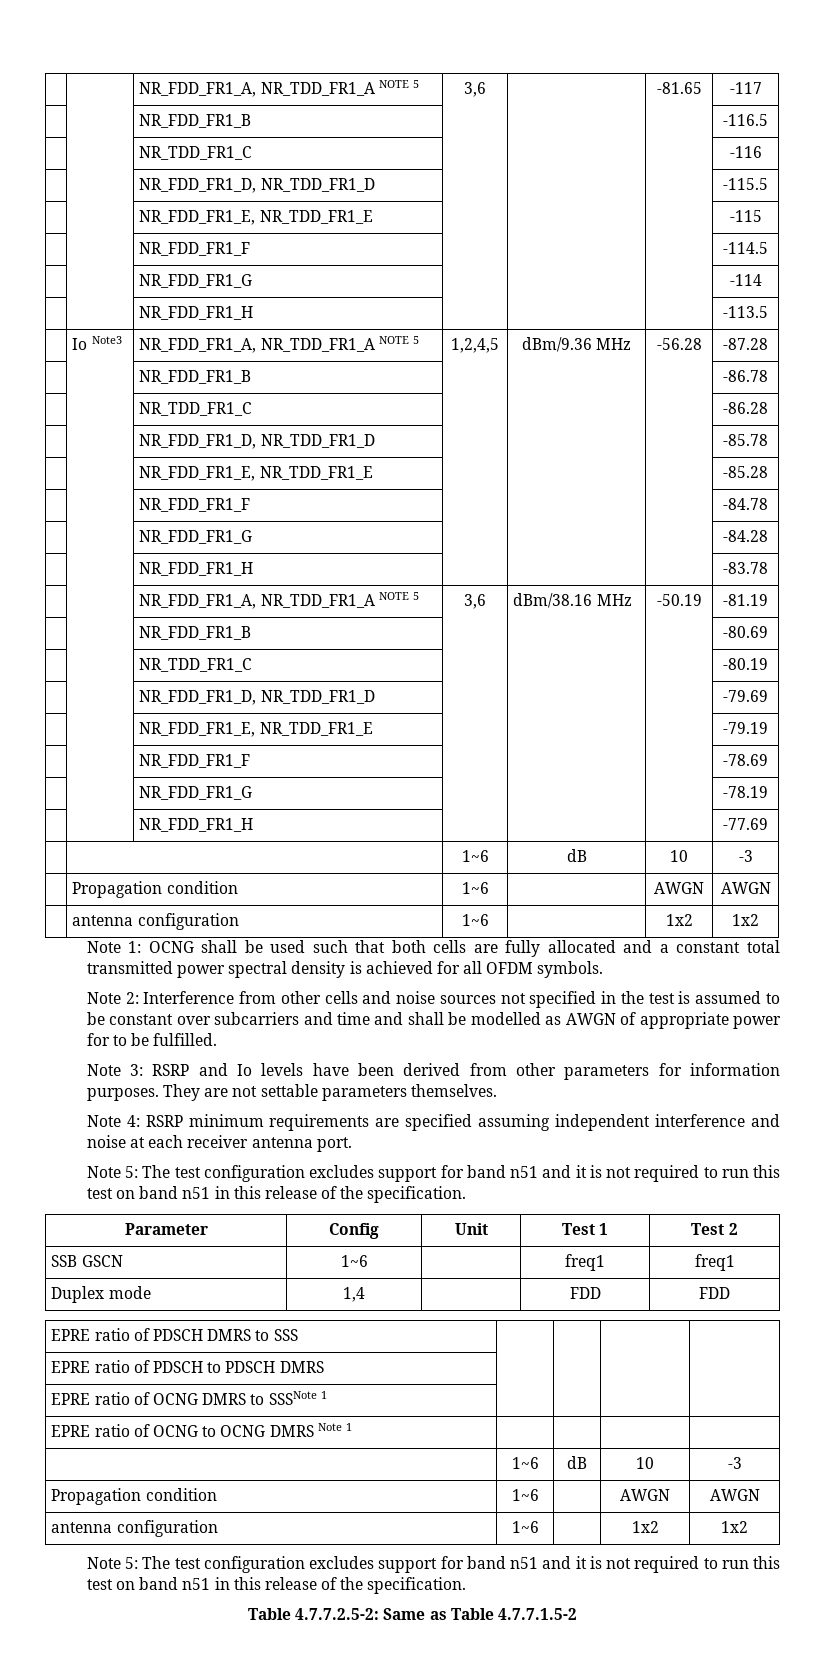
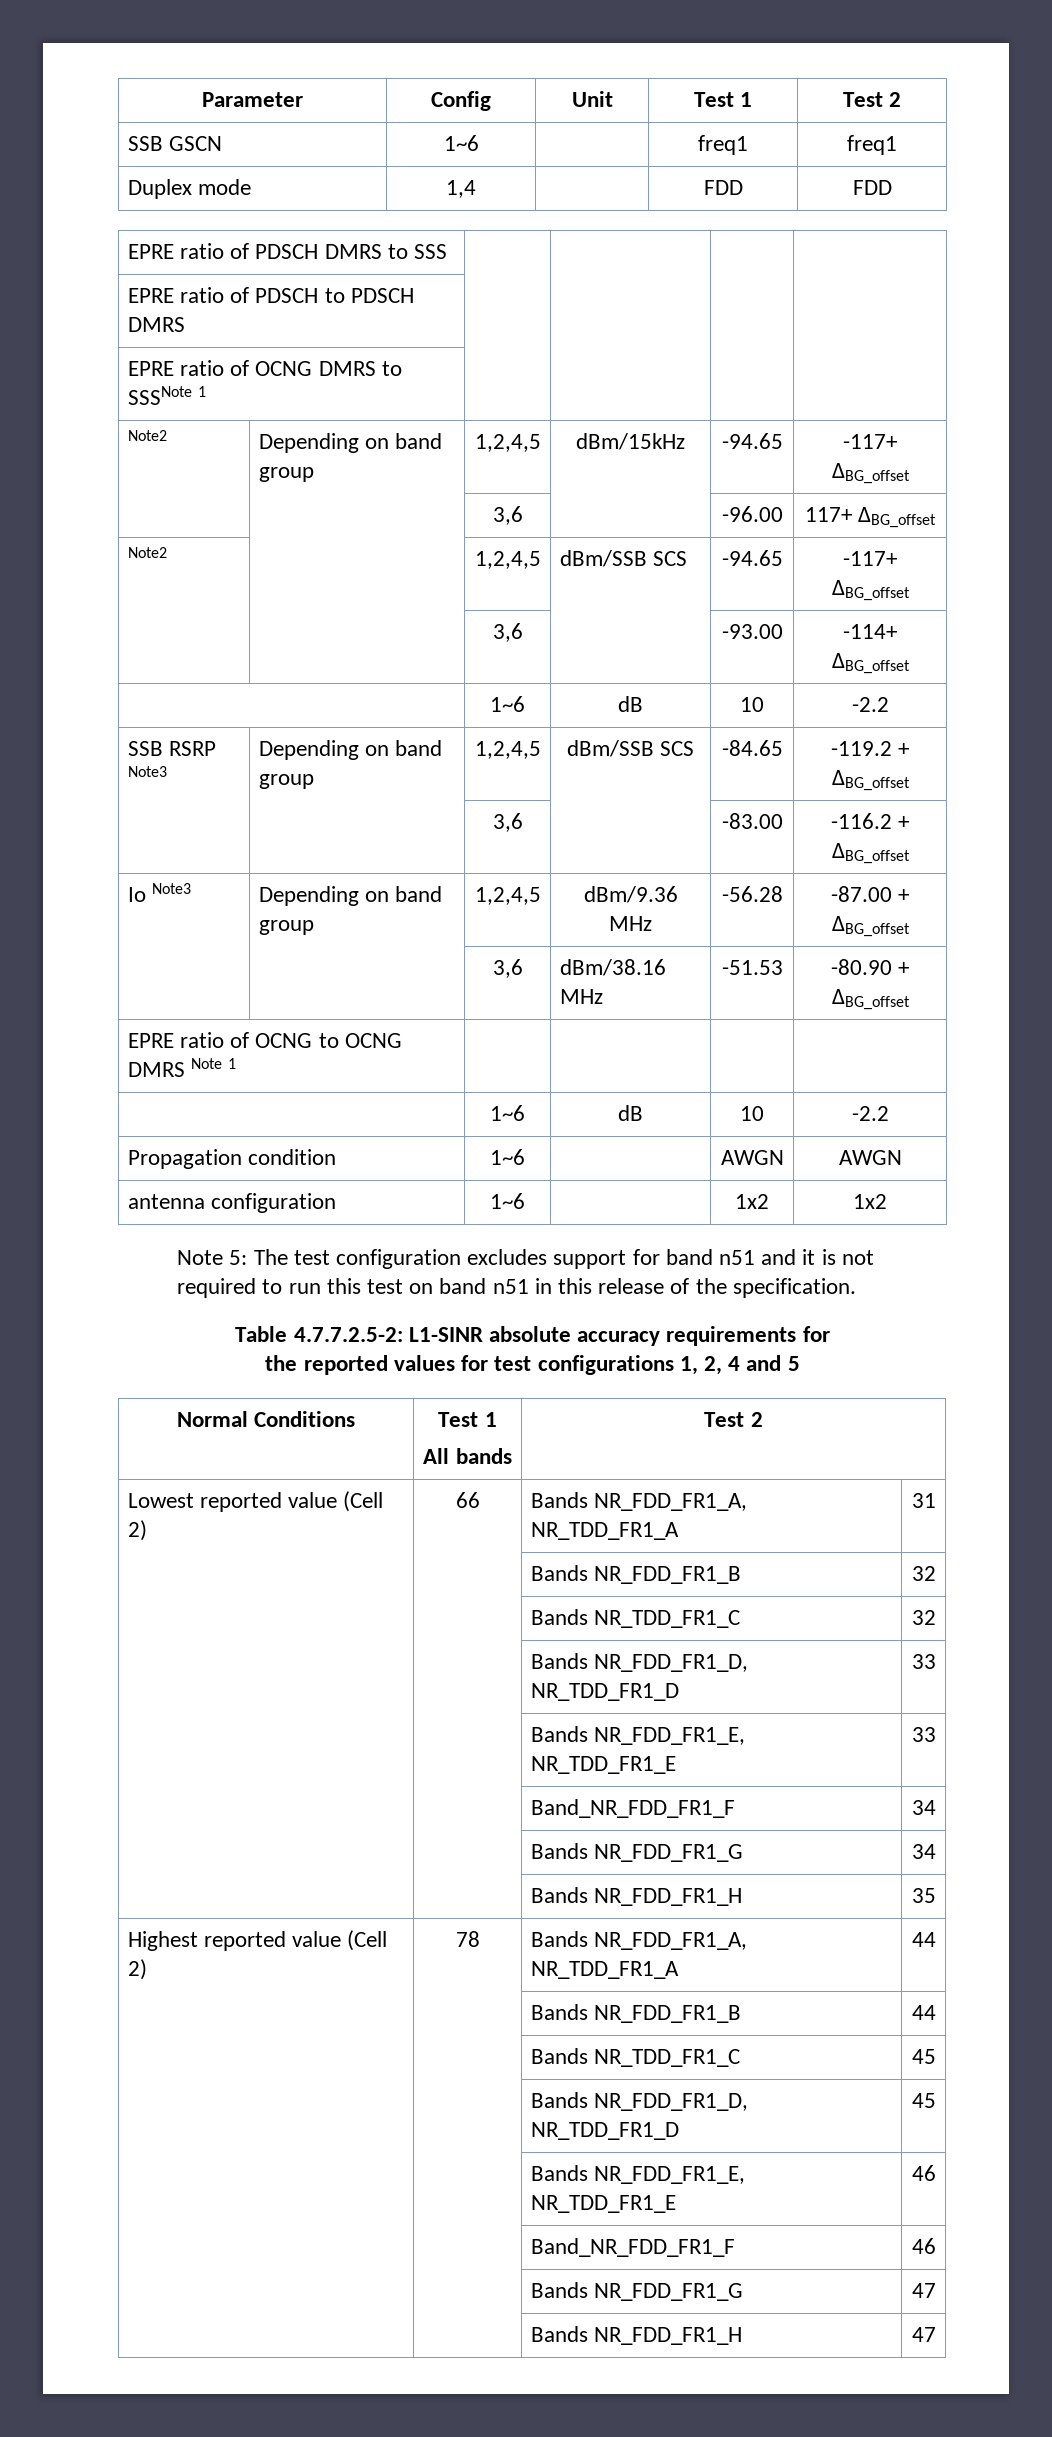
- | | NR_FDD_FR1_A, NR_TDD_FR1_A NOTE 5 | 3,6 | | -81.65 | -117
- | | NR_FDD_FR1_B | | | | -116.5
- | | NR_TDD_FR1_C | | | | -116
- | | NR_FDD_FR1_D, NR_TDD_FR1_D | | | | -115.5
- | | NR_FDD_FR1_E, NR_TDD_FR1_E | | | | -115
- | | NR_FDD_FR1_F | | | | -114.5
- | | NR_FDD_FR1_G | | | | -114
- | | NR_FDD_FR1_H | | | | -113.5
- | Io Note3 | NR_FDD_FR1_A, NR_TDD_FR1_A NOTE 5 | 1,2,4,5 | dBm/9.36 MHz | -56.28 | -87.28
- | | NR_FDD_FR1_B | | | | -86.78
- | | NR_TDD_FR1_C | | | | -86.28
- | | NR_FDD_FR1_D, NR_TDD_FR1_D | | | | -85.78
- | | NR_FDD_FR1_E, NR_TDD_FR1_E | | | | -85.28
- | | NR_FDD_FR1_F | | | | -84.78
- | | NR_FDD_FR1_G | | | | -84.28
- | | NR_FDD_FR1_H | | | | -83.78
- | | NR_FDD_FR1_A, NR_TDD_FR1_A NOTE 5 | 3,6 | dBm/38.16 MHz | -50.19 | -81.19
- | | NR_FDD_FR1_B | | | | -80.69
- | | NR_TDD_FR1_C | | | | -80.19
- | | NR_FDD_FR1_D, NR_TDD_FR1_D | | | | -79.69
- | | NR_FDD_FR1_E, NR_TDD_FR1_E | | | | -79.19
- | | NR_FDD_FR1_F | | | | -78.69
- | | NR_FDD_FR1_G | | | | -78.19
- | | NR_FDD_FR1_H | | | | -77.69
- | | 1~6 | dB | 10 | -3
- | Propagation condition | 1~6 | | AWGN | AWGN
- | antenna configuration | 1~6 | | 1x2 | 1x2
- Note 1: OCNG shall be used such that both cells are fully allocated and a constant total transmitted power spectral density is achieved for all OFDM symbols.
- Note 2: Interference from other cells and noise sources not specified in the test is assumed to be constant over subcarriers and time and shall be modelled as AWGN of appropriate power for to be fulfilled.
- Note 3: RSRP and Io levels have been derived from other parameters for information purposes. They are not settable parameters themselves.
- Note 4: RSRP minimum requirements are specified assuming independent interference and noise at each receiver antenna port.
- Note 5: The test configuration excludes support for band n51 and it is not required to run this test on band n51 in this release of the specification.
+ Note2 | Depending on band group | 1,2,4,5 | dBm/15kHz | -94.65 | -117+ ΔBG_offset
+ | | 3,6 | | -96.00 | 117+ ΔBG_offset
+ Note2 | | 1,2,4,5 | dBm/SSB SCS | -94.65 | -117+ ΔBG_offset
+ | | 3,6 | | -93.00 | -114+ ΔBG_offset
+ | 1~6 | dB | 10 | -2.2
+ SSB RSRP Note3 | Depending on band group | 1,2,4,5 | dBm/SSB SCS | -84.65 | -119.2 + ΔBG_offset
+ | | 3,6 | | -83.00 | -116.2 + ΔBG_offset
+ Io Note3 | Depending on band group | 1,2,4,5 | dBm/9.36 MHz | -56.28 | -87.00 + ΔBG_offset
+ | | 3,6 | dBm/38.16 MHz | -51.53 | -80.90 + ΔBG_offset
  EPRE ratio of OCNG to OCNG DMRS Note 1 | | | |
- | 1~6 | dB | 10 | -3
+ | 1~6 | dB | 10 | -2.2
- Table 4.7.7.2.5-2: Same as Table 4.7.7.1.5-2
+ Table 4.7.7.2.5-2: L1-SINR absolute accuracy requirements for
+ the reported values for test configurations 1, 2, 4 and 5
+ Normal Conditions | Test 1
+ All bands | Test 2
+ Lowest reported value (Cell 2) | 66 | Bands NR_FDD_FR1_A, NR_TDD_FR1_A | 31
+ | | Bands NR_FDD_FR1_B | 32
+ | | Bands NR_TDD_FR1_C | 32
+ | | Bands NR_FDD_FR1_D, NR_TDD_FR1_D | 33
+ | | Bands NR_FDD_FR1_E, NR_TDD_FR1_E | 33
+ | | Band_NR_FDD_FR1_F | 34
+ | | Bands NR_FDD_FR1_G | 34
+ | | Bands NR_FDD_FR1_H | 35
+ Highest reported value (Cell 2) | 78 | Bands NR_FDD_FR1_A, NR_TDD_FR1_A | 44
+ | | Bands NR_FDD_FR1_B | 44
+ | | Bands NR_TDD_FR1_C | 45
+ | | Bands NR_FDD_FR1_D, NR_TDD_FR1_D | 45
+ | | Bands NR_FDD_FR1_E, NR_TDD_FR1_E | 46
+ | | Band_NR_FDD_FR1_F | 46
+ | | Bands NR_FDD_FR1_G | 47
+ | | Bands NR_FDD_FR1_H | 47

